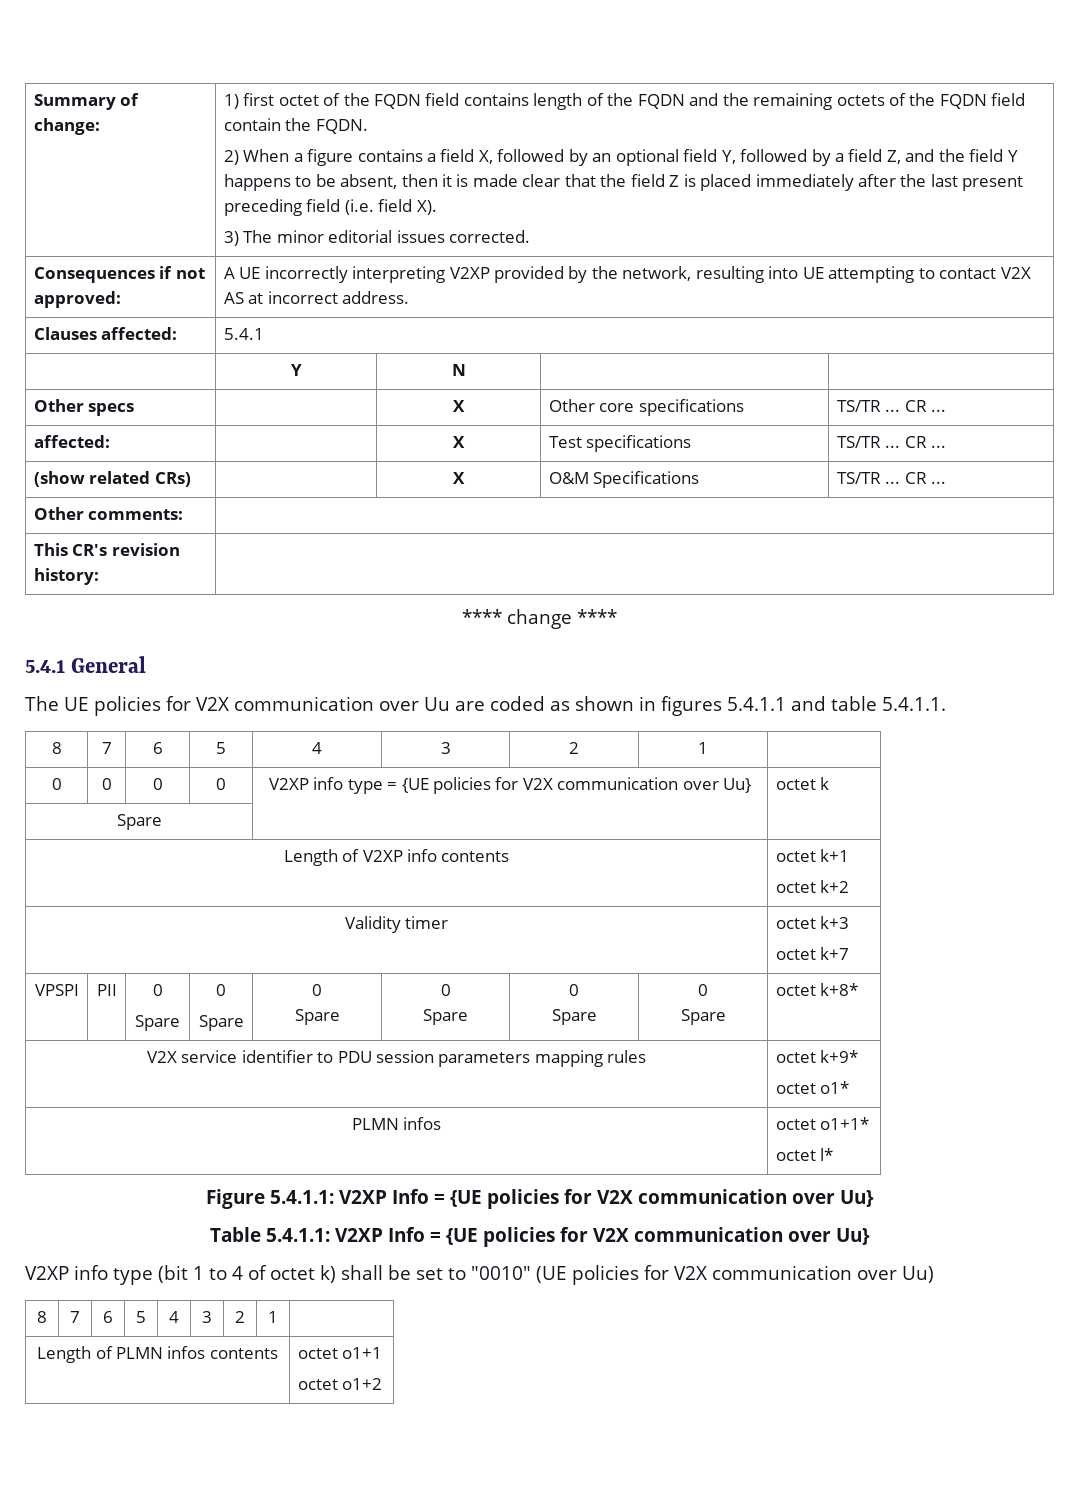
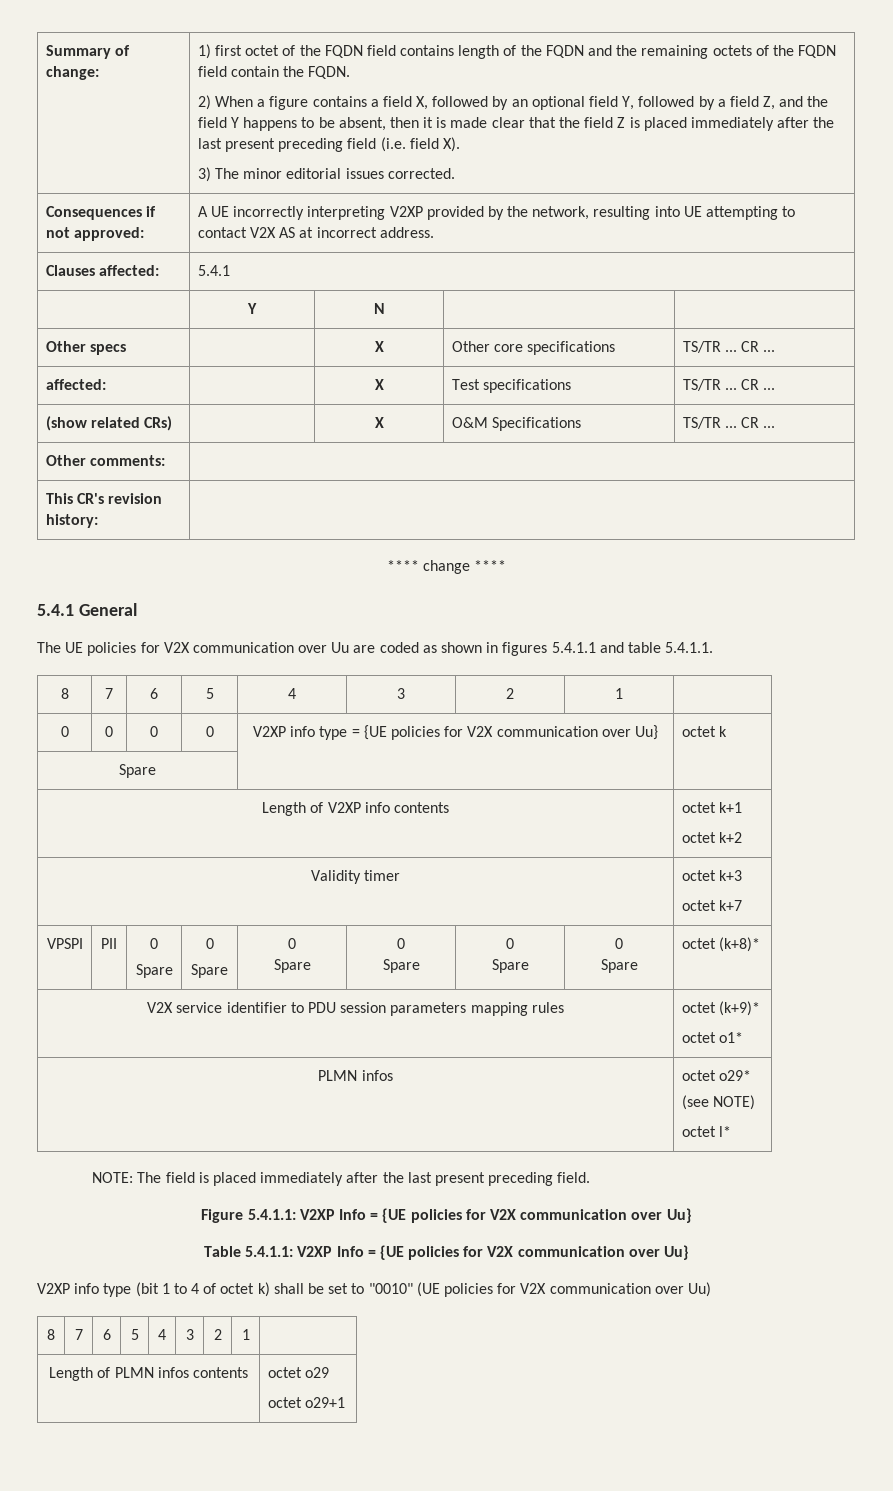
  VPSPI | PII | 0
  Spare | 0
  Spare | 0
  Spare | 0
  Spare | 0
  Spare | 0
- Spare | octet k+8*
+ Spare | octet (k+8)*
- V2X service identifier to PDU session parameters mapping rules | octet k+9*
+ V2X service identifier to PDU session parameters mapping rules | octet (k+9)*
- PLMN infos | octet o1+1*
+ PLMN infos | octet o29*
+ (see NOTE)
+ NOTE: The field is placed immediately after the last present preceding field.
- Length of PLMN infos contents | octet o1+1
- octet o1+2
+ Length of PLMN infos contents | octet o29
+ octet o29+1

